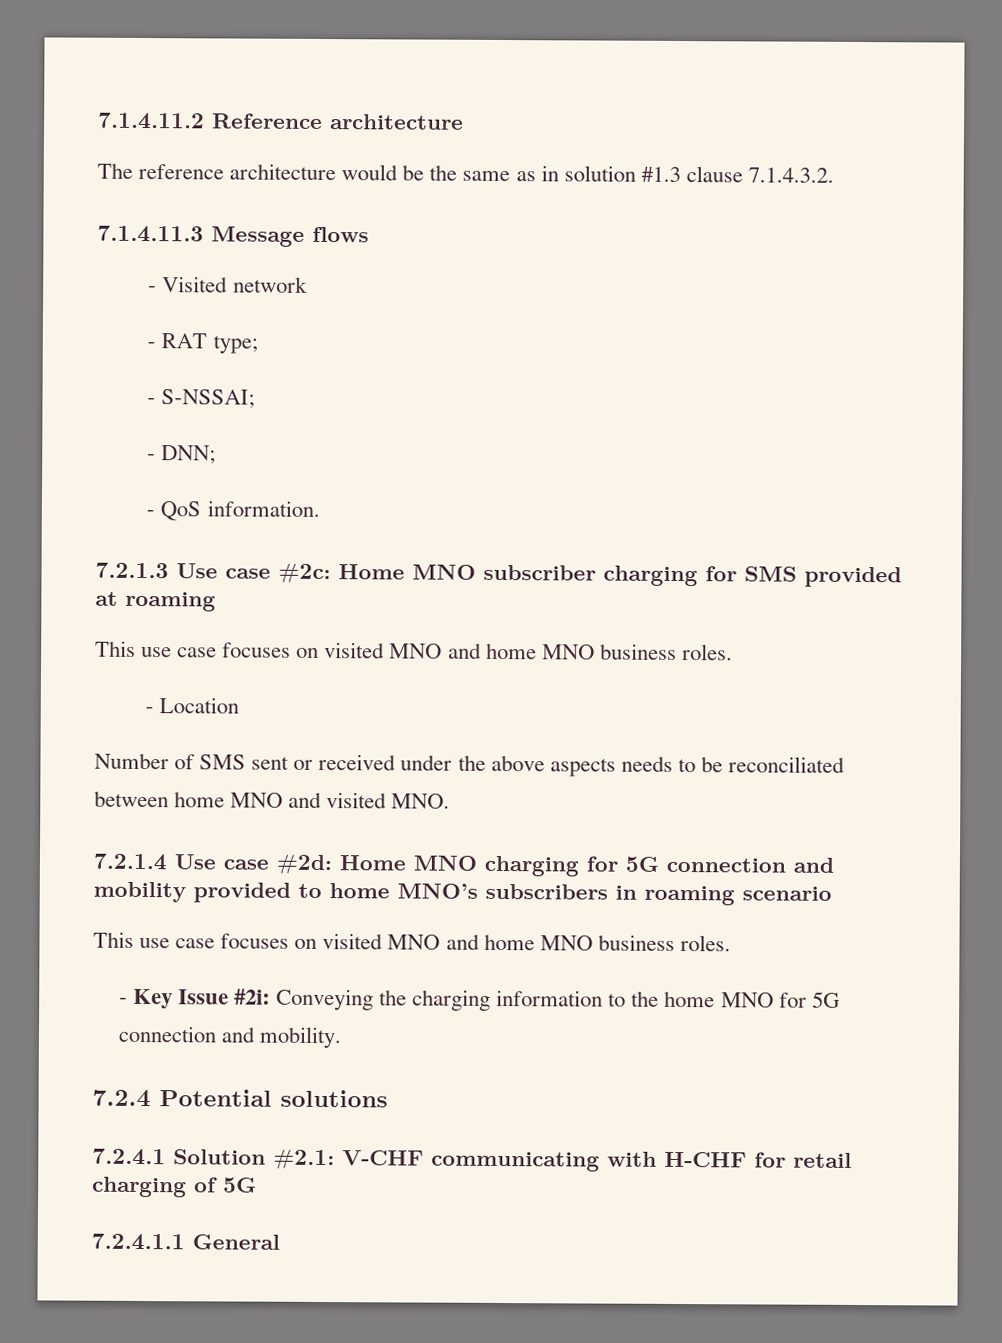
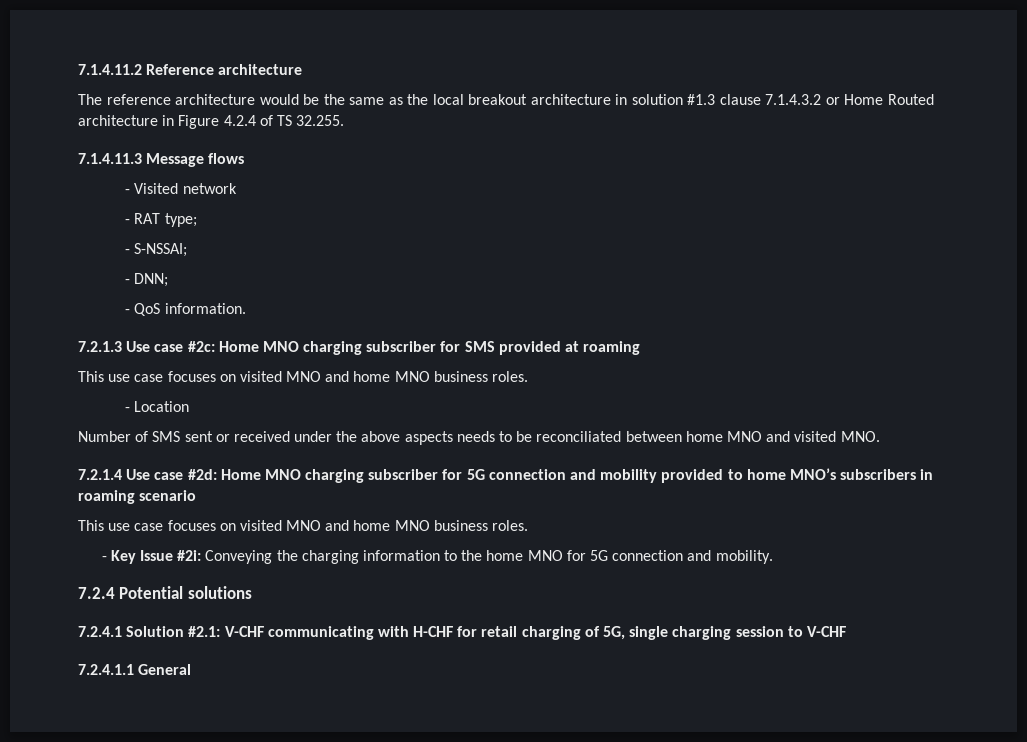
- The reference architecture would be the same as in solution #1.3 clause 7.1.4.3.2.
+ The reference architecture would be the same as the local breakout architecture in solution #1.3 clause 7.1.4.3.2 or Home Routed architecture in Figure 4.2.4 of TS 32.255.
- 7.2.1.3 Use case #2c: Home MNO subscriber charging for SMS provided at roaming
+ 7.2.1.3 Use case #2c: Home MNO charging subscriber for SMS provided at roaming
- 7.2.1.4 Use case #2d: Home MNO charging for 5G connection and mobility provided to home MNO’s subscribers in roaming scenario
+ 7.2.1.4 Use case #2d: Home MNO charging subscriber for 5G connection and mobility provided to home MNO’s subscribers in roaming scenario
- 7.2.4.1 Solution #2.1: V-CHF communicating with H-CHF for retail charging of 5G
+ 7.2.4.1 Solution #2.1: V-CHF communicating with H-CHF for retail charging of 5G, single charging session to V-CHF

